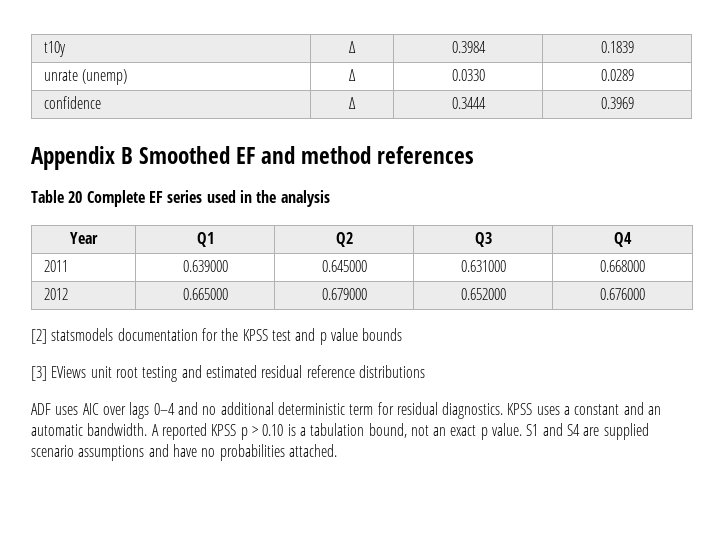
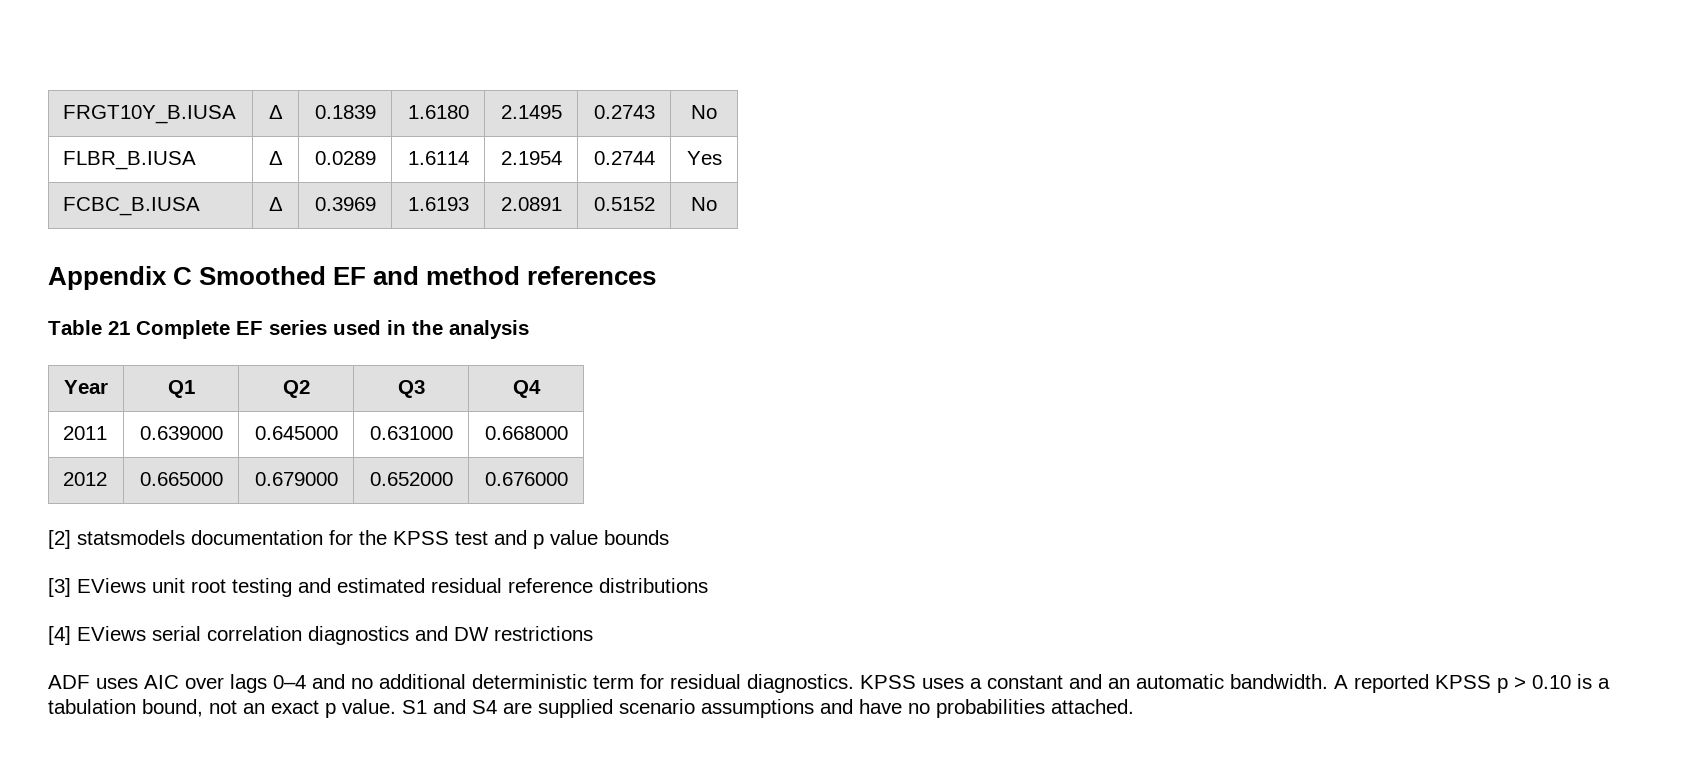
- t10y | Δ | 0.3984 | 0.1839
- unrate (unemp) | Δ | 0.0330 | 0.0289
- confidence | Δ | 0.3444 | 0.3969
+ FRGT10Y_B.IUSA | Δ | 0.1839 | 1.6180 | 2.1495 | 0.2743 | No
+ FLBR_B.IUSA | Δ | 0.0289 | 1.6114 | 2.1954 | 0.2744 | Yes
+ FCBC_B.IUSA | Δ | 0.3969 | 1.6193 | 2.0891 | 0.5152 | No
- Appendix B Smoothed EF and method references
+ Appendix C Smoothed EF and method references
- Table 20 Complete EF series used in the analysis
+ Table 21 Complete EF series used in the analysis
+ [4] EViews serial correlation diagnostics and DW restrictions

